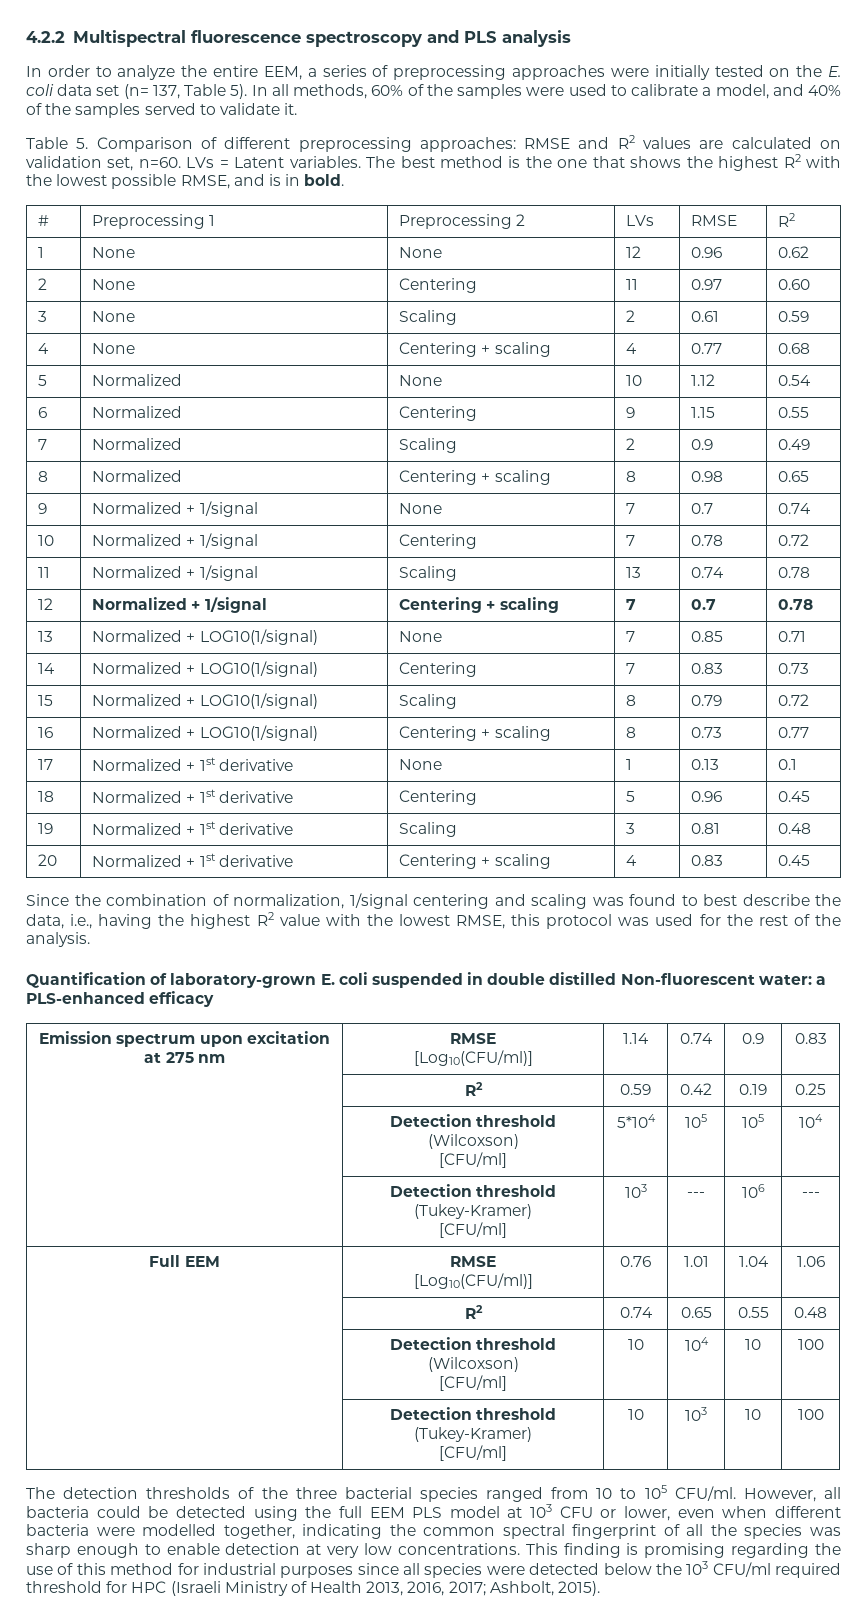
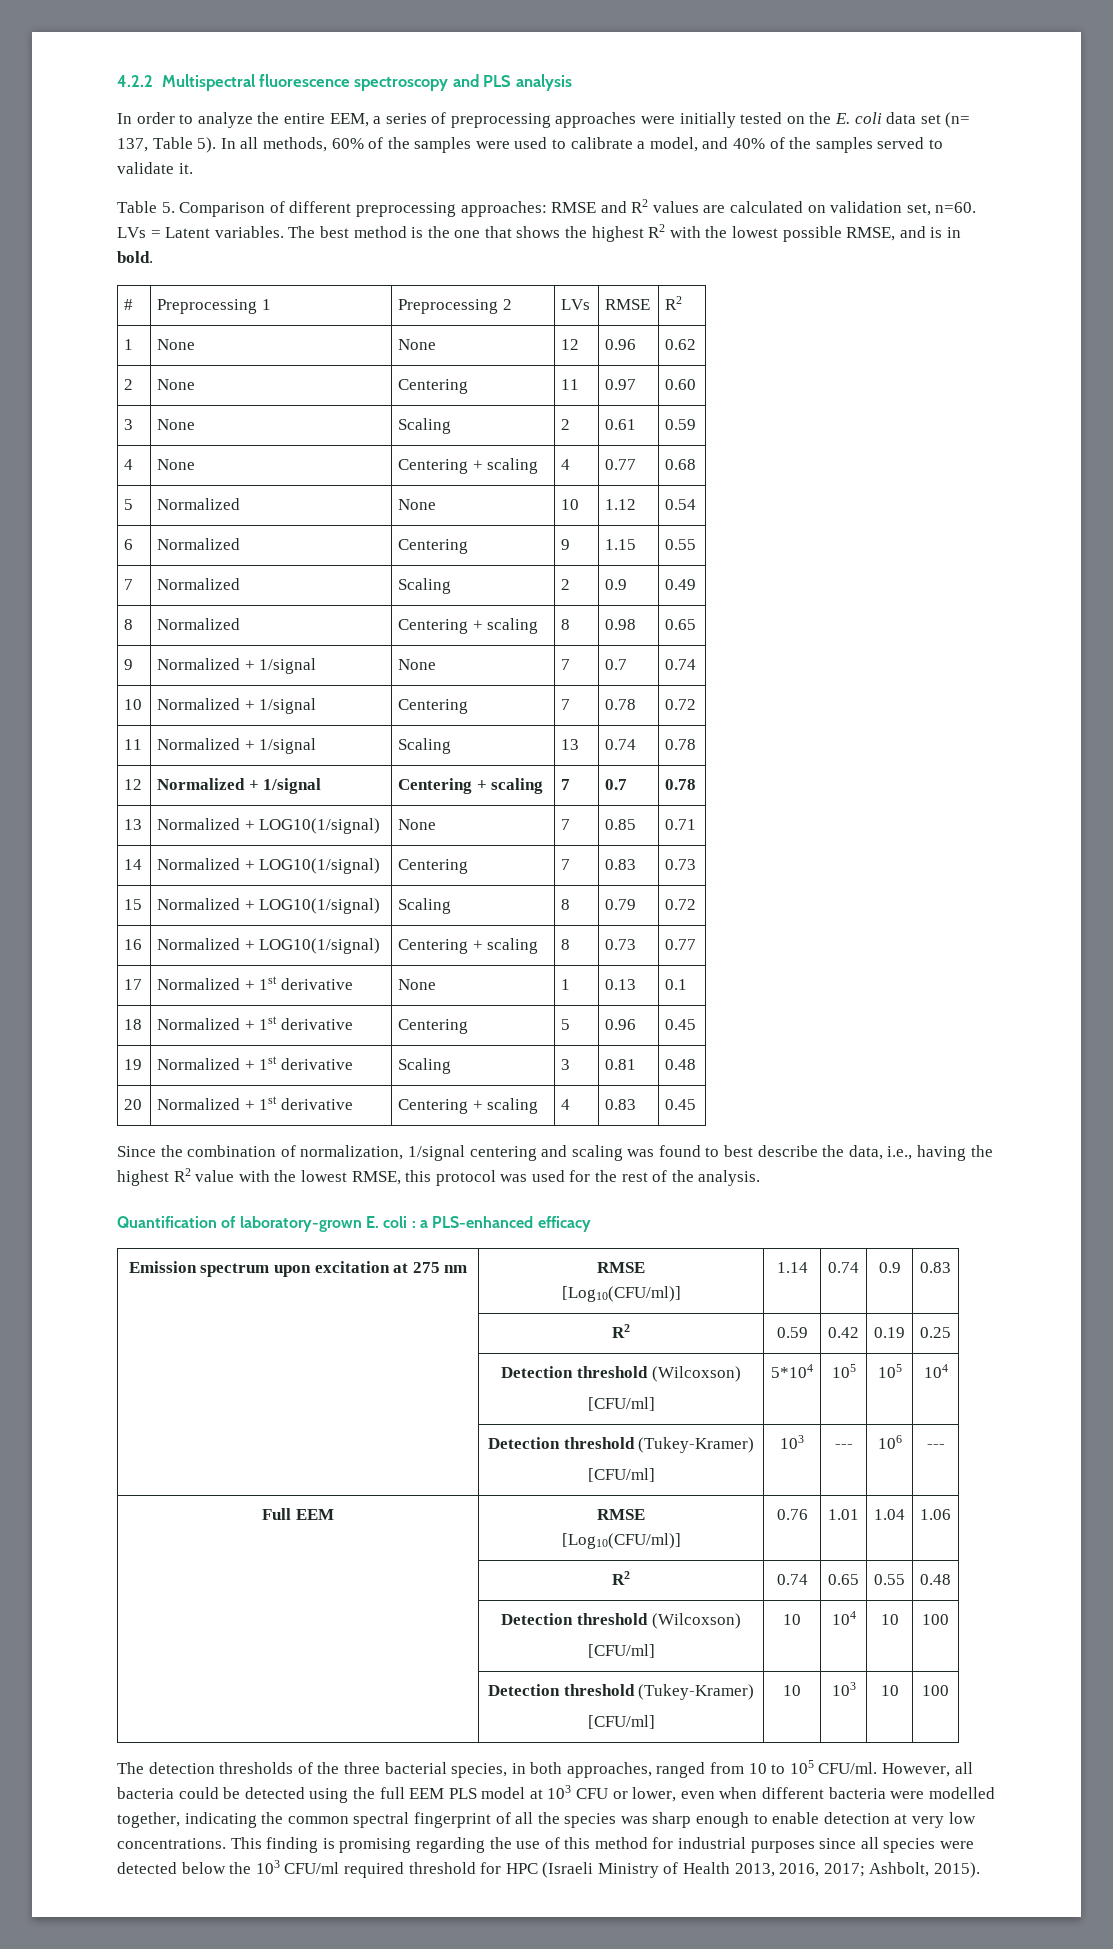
- Quantification of laboratory-grown E. coli suspended in double distilled Non-fluorescent water: a PLS-enhanced efficacy
+ Quantification of laboratory-grown E. coli : a PLS-enhanced efficacy
- The detection thresholds of the three bacterial species ranged from 10 to 105 CFU/ml.
+ The detection thresholds of the three bacterial species, in both approaches, ranged from 10 to 105 CFU/ml.

